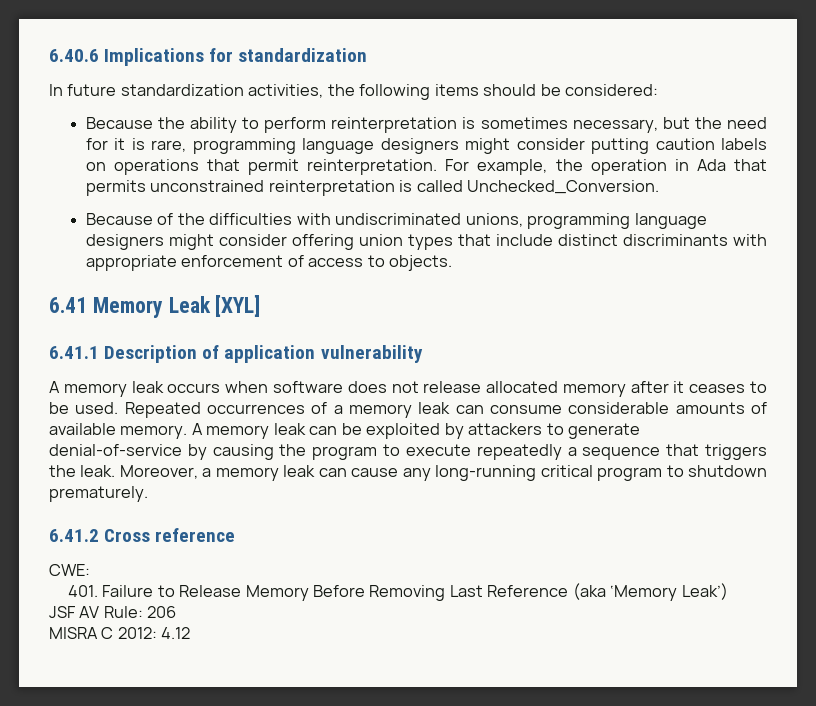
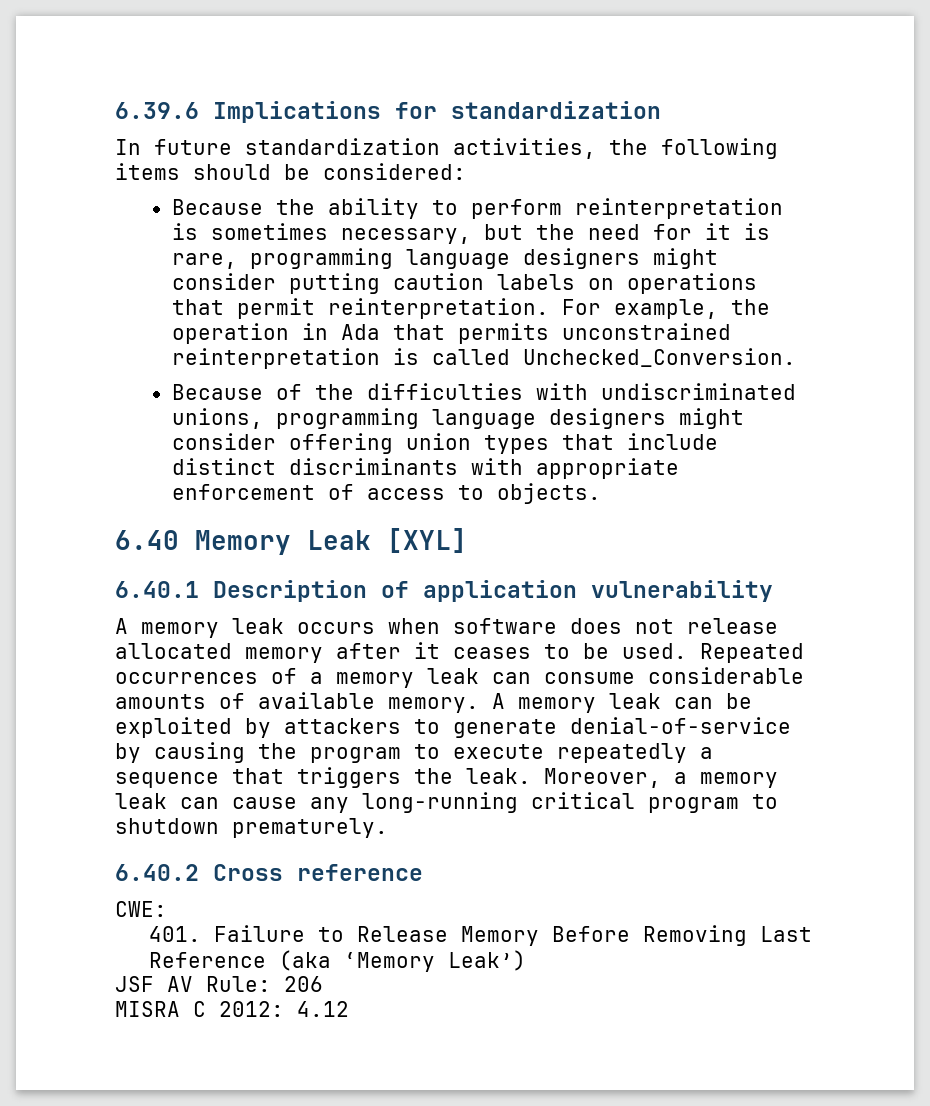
- 6.40.6 Implications for standardization
+ 6.39.6 Implications for standardization
- 6.41 Memory Leak [XYL]
+ 6.40 Memory Leak [XYL]
- 6.41.1 Description of application vulnerability
+ 6.40.1 Description of application vulnerability
- 6.41.2 Cross reference
+ 6.40.2 Cross reference

